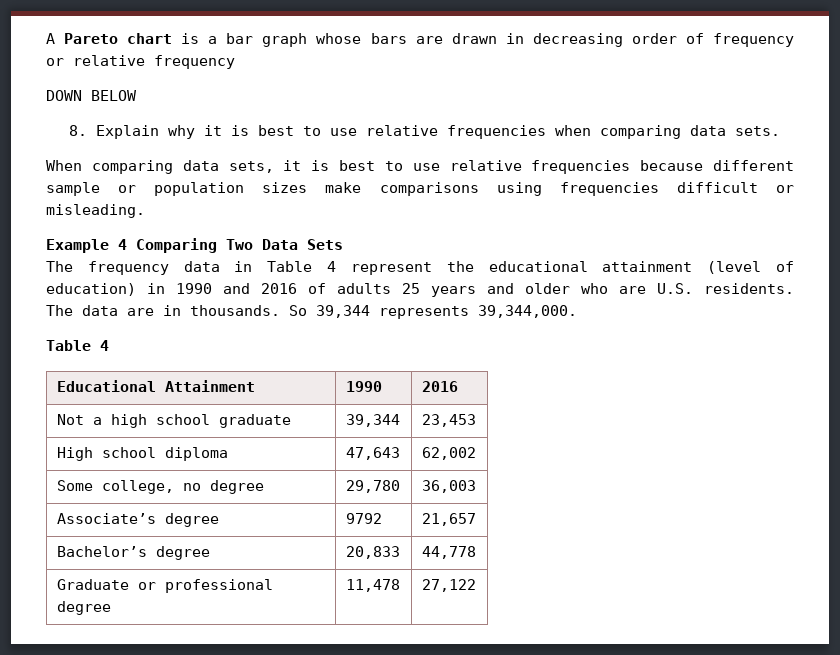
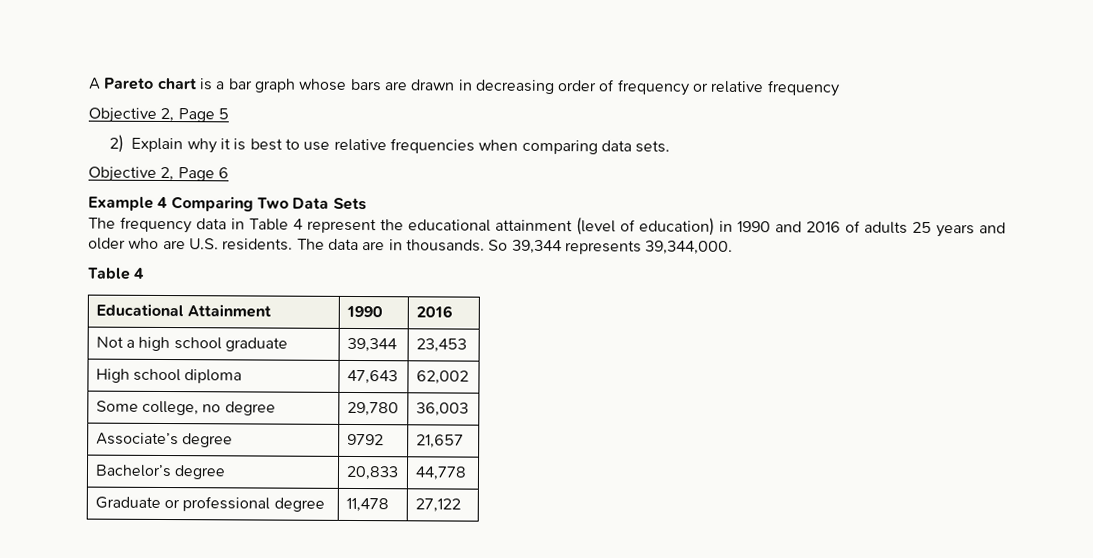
- DOWN BELOW
- 8. Explain why it is best to use relative frequencies when comparing data sets.
+ Objective 2, Page 5
+ 2) Explain why it is best to use relative frequencies when comparing data sets.
- When comparing data sets, it is best to use relative frequencies because different sample or population sizes make comparisons using frequencies difficult or misleading.
+ Objective 2, Page 6

